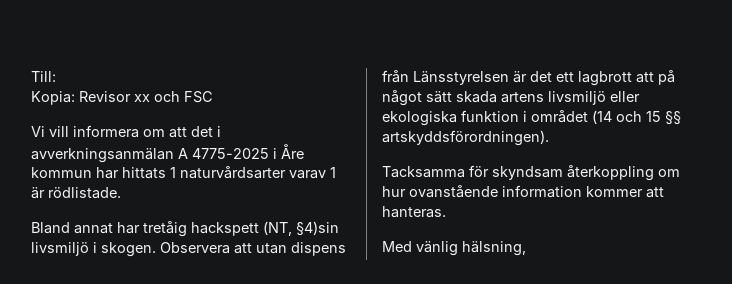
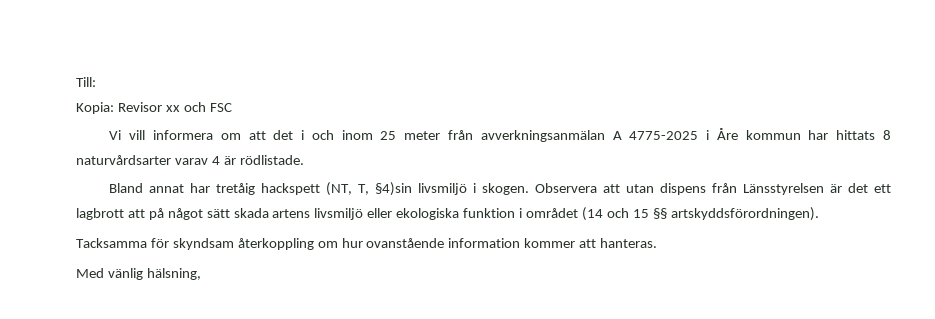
- Vi vill informera om att det i avverkningsanmälan A 4775-2025 i Åre kommun har hittats 1 naturvårdsarter varav 1 är rödlistade.
+ Vi vill informera om att det i och inom 25 meter från avverkningsanmälan A 4775-2025 i Åre kommun har hittats 8 naturvårdsarter varav 4 är rödlistade.
- Bland annat har tretåig hackspett (NT, §4)sin livsmiljö i skogen.
+ Bland annat har tretåig hackspett (NT, T, §4)sin livsmiljö i skogen.

